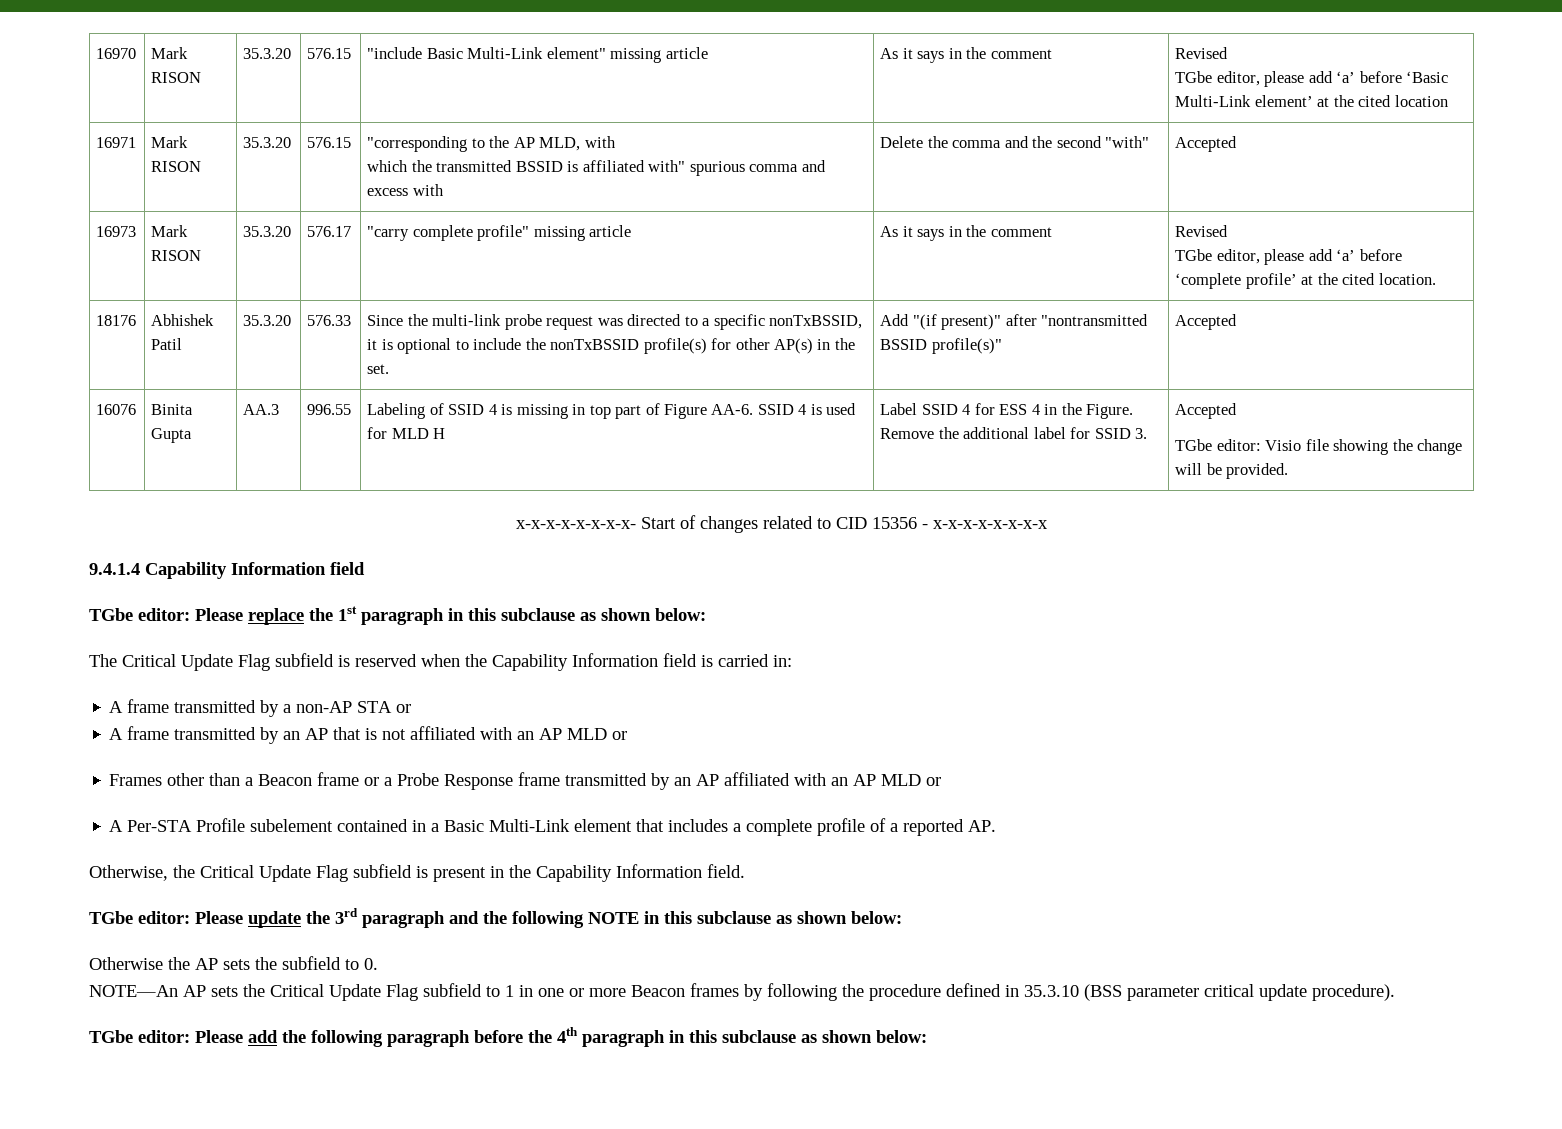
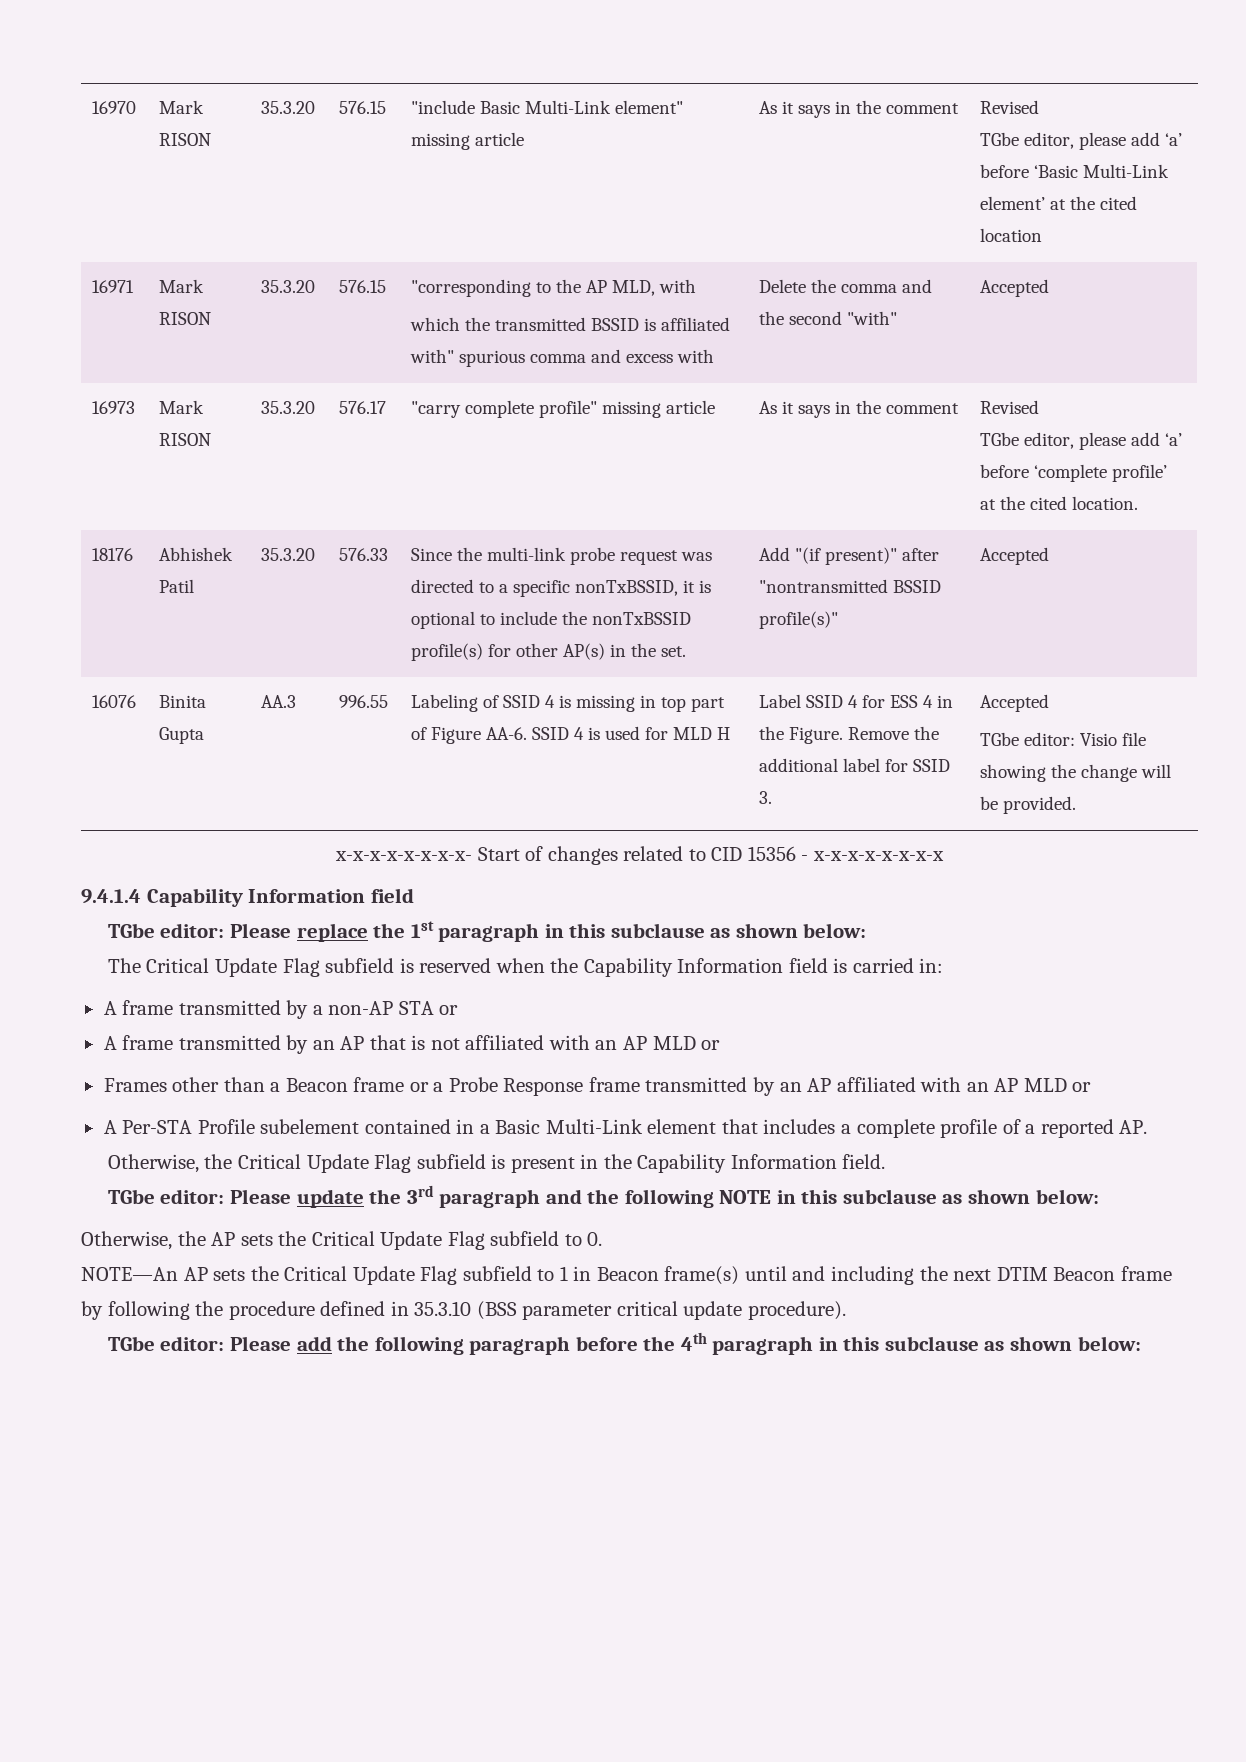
- Otherwise the AP sets the subfield to 0.
+ Otherwise, the AP sets the Critical Update Flag subfield to 0.
- NOTE—An AP sets the Critical Update Flag subfield to 1 in one or more Beacon frames by following the procedure defined in 35.3.10 (BSS parameter critical update procedure).
+ NOTE—An AP sets the Critical Update Flag subfield to 1 in Beacon frame(s) until and including the next DTIM Beacon frame by following the procedure defined in 35.3.10 (BSS parameter critical update procedure).

